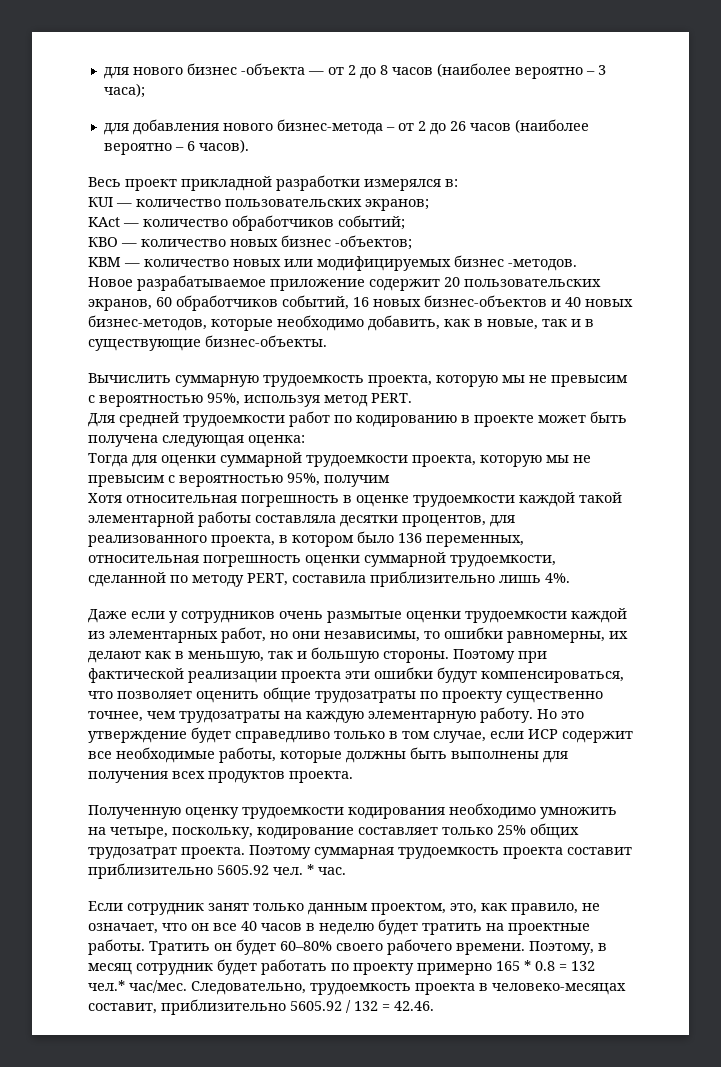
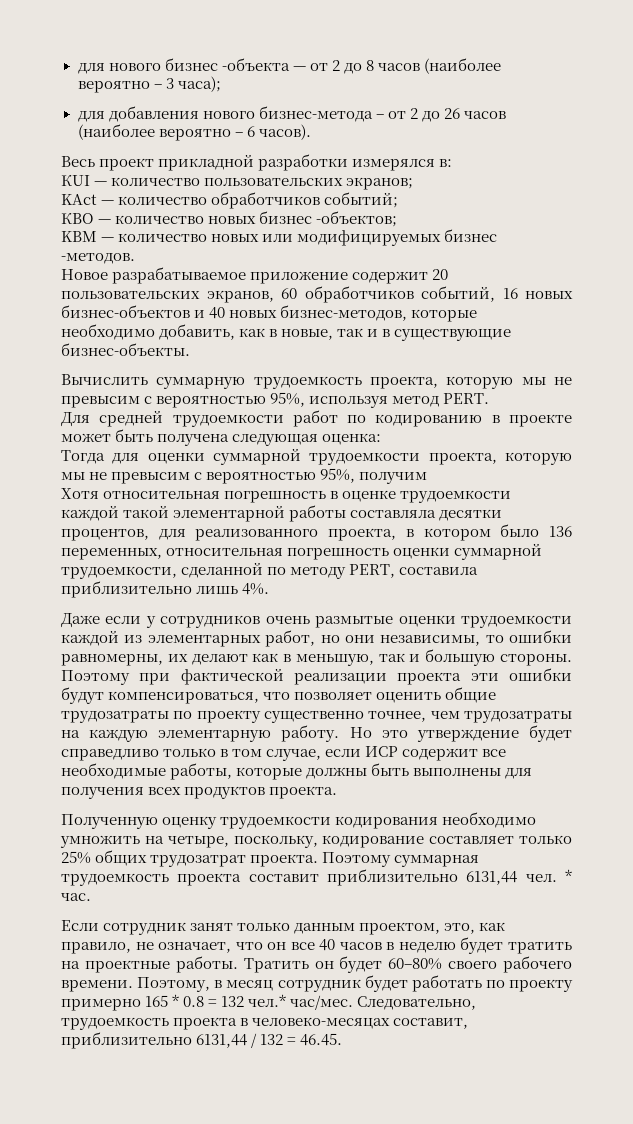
- Поэтому суммарная трудоемкость проекта составит приблизительно 5605.92 чел.
+ Поэтому суммарная трудоемкость проекта составит приблизительно 6131,44 чел.
- Следовательно, трудоемкость проекта в человеко-месяцах составит, приблизительно 5605.92 / 132 = 42.46.
+ Следовательно, трудоемкость проекта в человеко-месяцах составит, приблизительно 6131,44 / 132 = 46.45.

